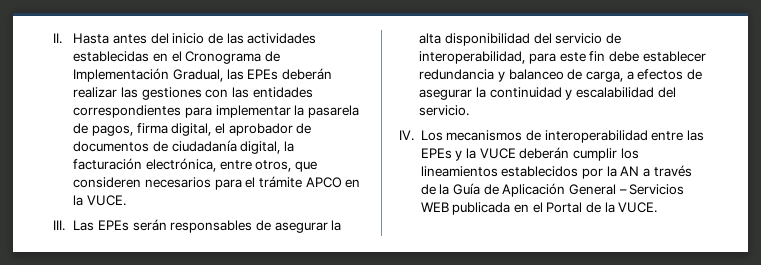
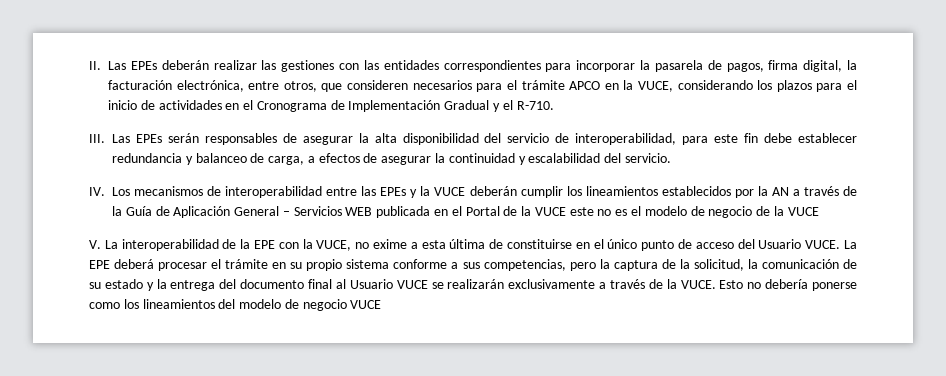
- II. Hasta antes del inicio de las actividades establecidas en el Cronograma de Implementación Gradual, las EPEs deberán realizar las gestiones con las entidades correspondientes para implementar la pasarela de pagos, firma digital, el aprobador de documentos de ciudadanía digital, la facturación electrónica, entre otros, que consideren necesarios para el trámite APCO en la VUCE.
+ II. Las EPEs deberán realizar las gestiones con las entidades correspondientes para incorporar la pasarela de pagos, firma digital, la facturación electrónica, entre otros, que consideren necesarios para el trámite APCO en la VUCE, considerando los plazos para el inicio de actividades en el Cronograma de Implementación Gradual y el R-710.
- IV. Los mecanismos de interoperabilidad entre las EPEs y la VUCE deberán cumplir los lineamientos establecidos por la AN a través de la Guía de Aplicación General – Servicios WEB publicada en el Portal de la VUCE.
+ IV. Los mecanismos de interoperabilidad entre las EPEs y la VUCE deberán cumplir los lineamientos establecidos por la AN a través de la Guía de Aplicación General – Servicios WEB publicada en el Portal de la VUCE este no es el modelo de negocio de la VUCE
+ V. La interoperabilidad de la EPE con la VUCE, no exime a esta última de constituirse en el único punto de acceso del Usuario VUCE. La EPE deberá procesar el trámite en su propio sistema conforme a sus competencias, pero la captura de la solicitud, la comunicación de su estado y la entrega del documento final al Usuario VUCE se realizarán exclusivamente a través de la VUCE. Esto no debería ponerse como los lineamientos del modelo de negocio VUCE

